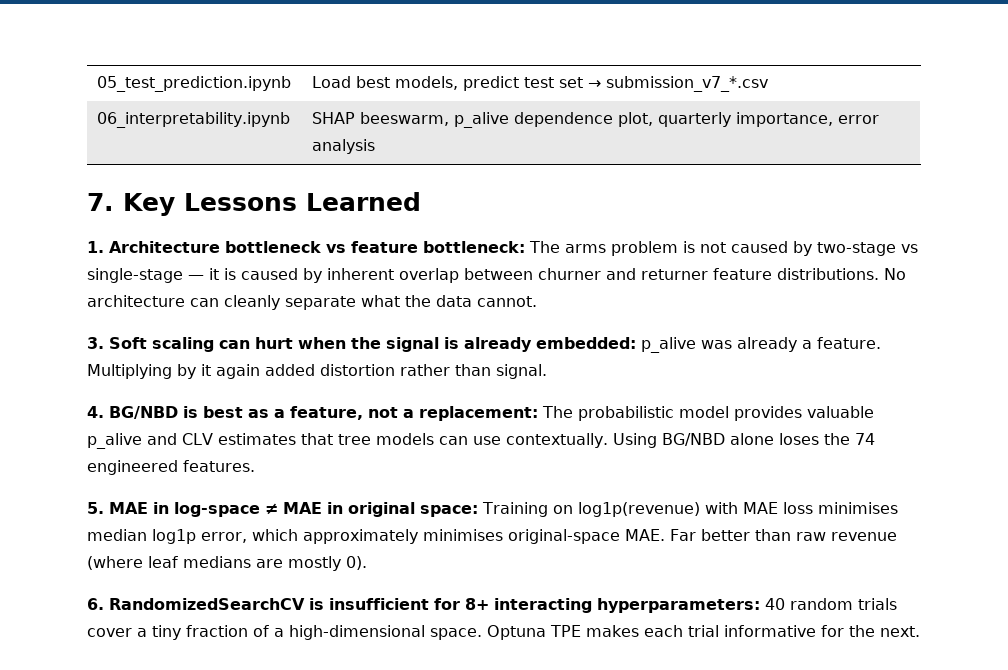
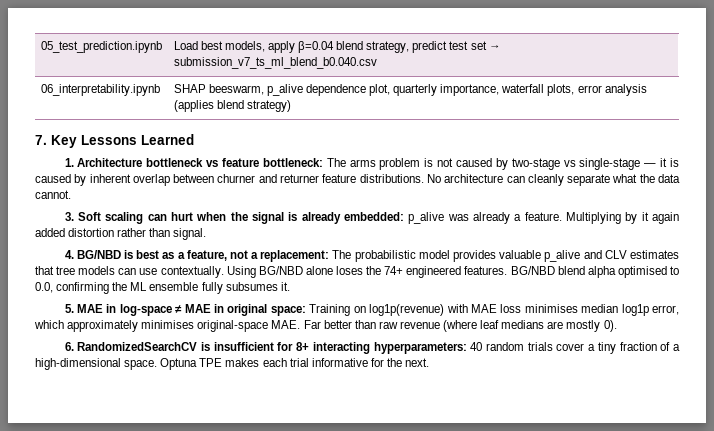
- 05_test_prediction.ipynb | Load best models, predict test set → submission_v7_*.csv
+ 05_test_prediction.ipynb | Load best models, apply β=0.04 blend strategy, predict test set → submission_v7_ts_ml_blend_b0.040.csv
- 06_interpretability.ipynb | SHAP beeswarm, p_alive dependence plot, quarterly importance, error analysis
+ 06_interpretability.ipynb | SHAP beeswarm, p_alive dependence plot, quarterly importance, waterfall plots, error analysis (applies blend strategy)
- Using BG/NBD alone loses the 74 engineered features.
+ Using BG/NBD alone loses the 74+ engineered features. BG/NBD blend alpha optimised to 0.0, confirming the ML ensemble fully subsumes it.

